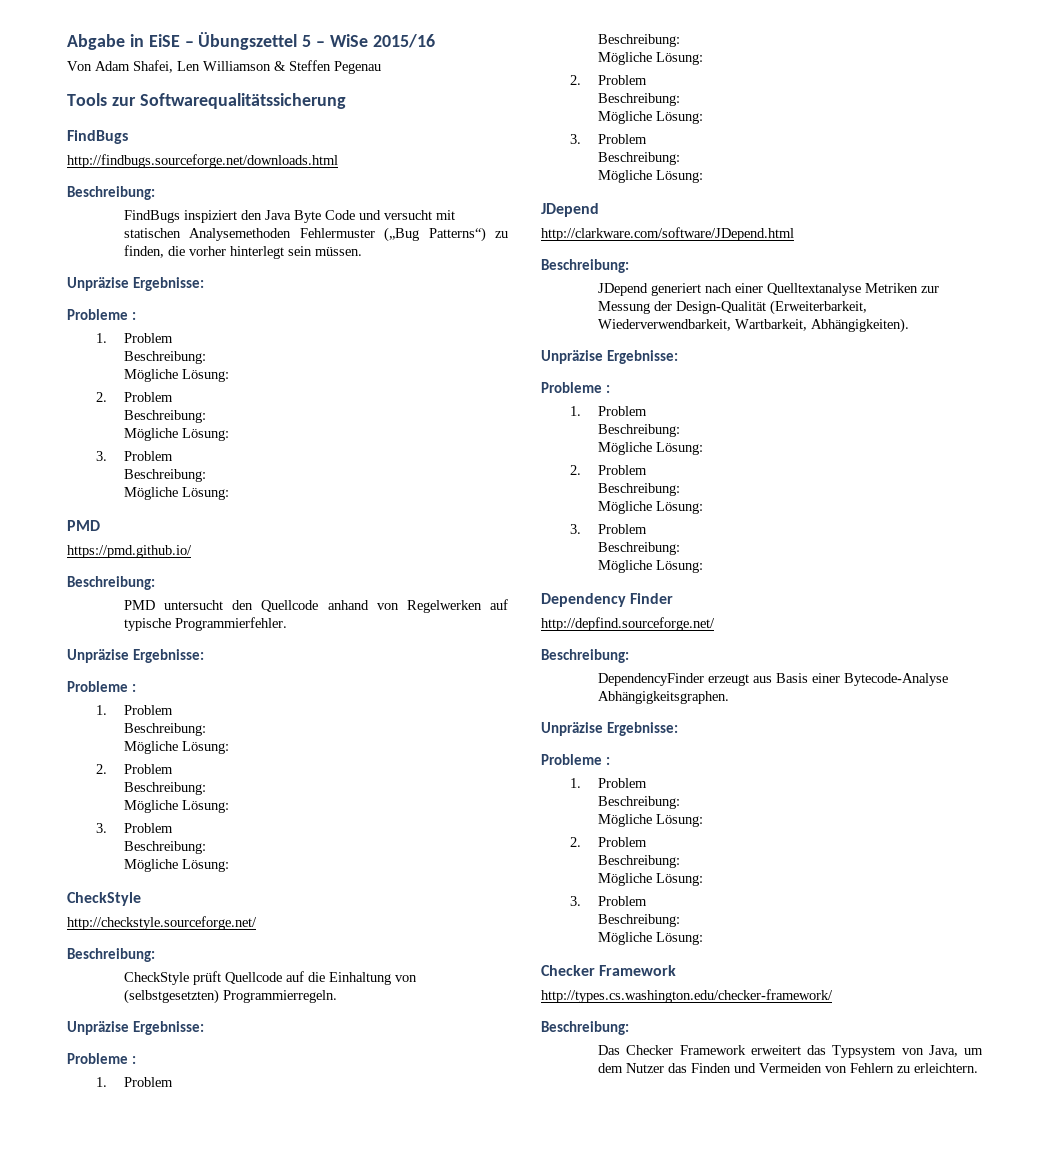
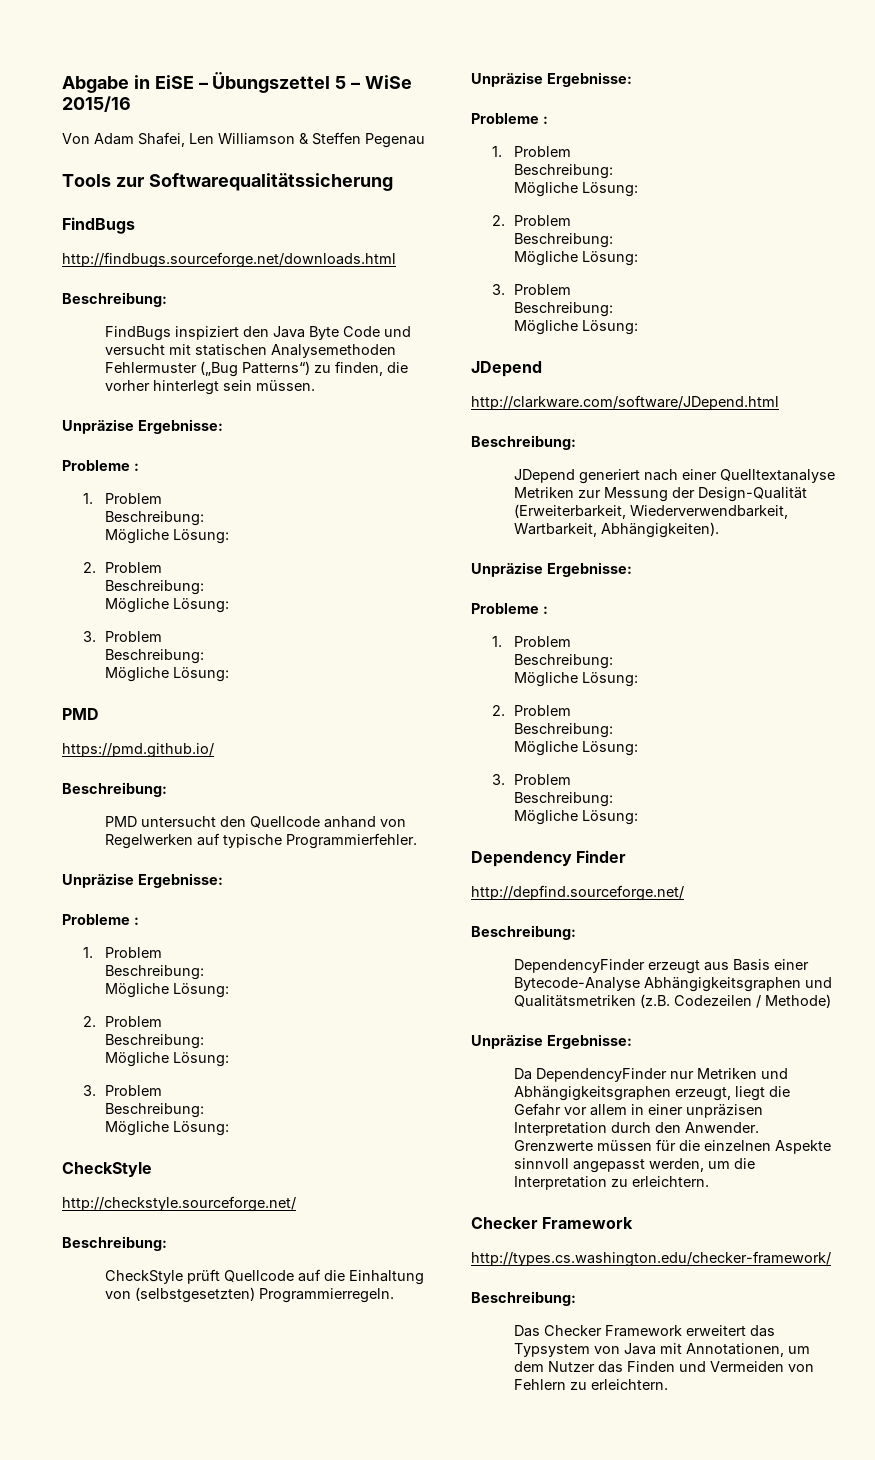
- DependencyFinder erzeugt aus Basis einer Bytecode-Analyse Abhängigkeitsgraphen.
+ DependencyFinder erzeugt aus Basis einer Bytecode-Analyse Abhängigkeitsgraphen und Qualitätsmetriken (z.B. Codezeilen / Methode)
  Unpräzise Ergebnisse:
- Probleme :
- 1. Problem
- Beschreibung:
- Mögliche Lösung:
- 2. Problem
- Beschreibung:
- Mögliche Lösung:
- 3. Problem
- Beschreibung:
- Mögliche Lösung:
+ Da DependencyFinder nur Metriken und Abhängigkeitsgraphen erzeugt, liegt die Gefahr vor allem in einer unpräzisen Interpretation durch den Anwender. Grenzwerte müssen für die einzelnen Aspekte sinnvoll angepasst werden, um die Interpretation zu erleichtern.
- Das Checker Framework erweitert das Typsystem von Java, um dem Nutzer das Finden und Vermeiden von Fehlern zu erleichtern.
+ Das Checker Framework erweitert das Typsystem von Java mit Annotationen, um dem Nutzer das Finden und Vermeiden von Fehlern zu erleichtern.

